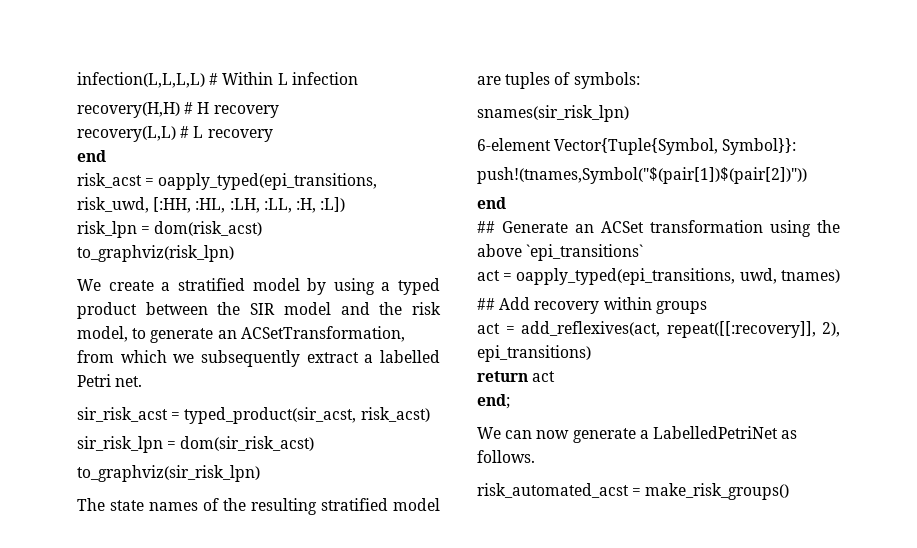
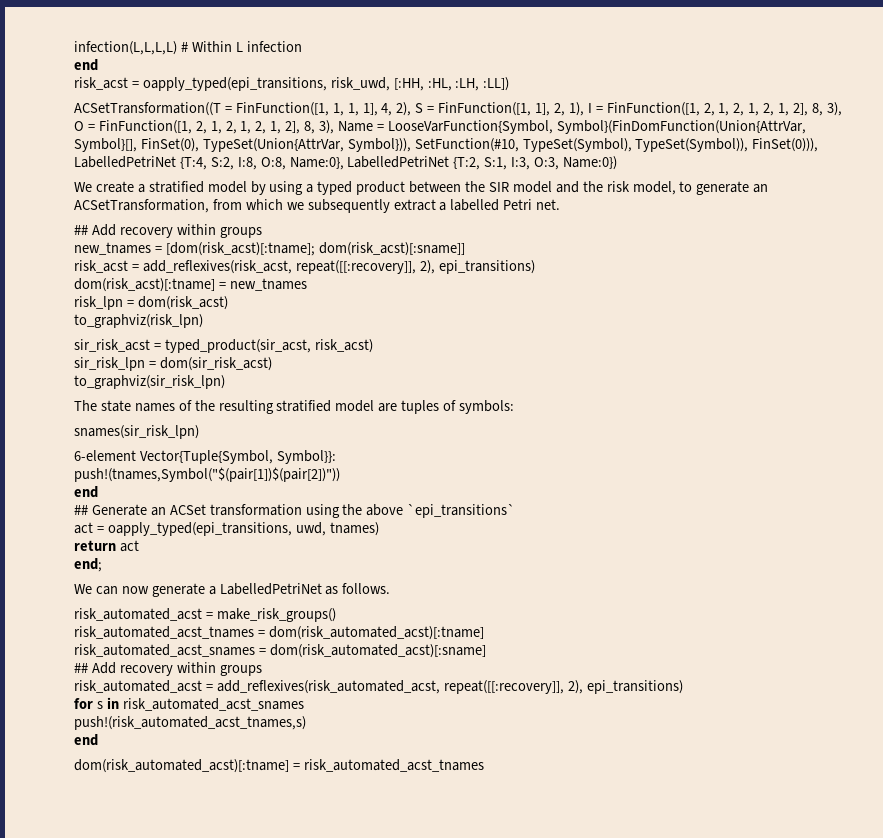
- recovery(H,H) # H recovery
- recovery(L,L) # L recovery
- risk_acst = oapply_typed(epi_transitions, risk_uwd, [:HH, :HL, :LH, :LL, :H, :L])
- risk_lpn = dom(risk_acst)
- to_graphviz(risk_lpn)
+ risk_acst = oapply_typed(epi_transitions, risk_uwd, [:HH, :HL, :LH, :LL])
+ ACSetTransformation((T = FinFunction([1, 1, 1, 1], 4, 2), S = FinFunction([1, 1], 2, 1), I = FinFunction([1, 2, 1, 2, 1, 2, 1, 2], 8, 3), O = FinFunction([1, 2, 1, 2, 1, 2, 1, 2], 8, 3), Name = LooseVarFunction{Symbol, Symbol}(FinDomFunction(Union{AttrVar, Symbol}[], FinSet(0), TypeSet(Union{AttrVar, Symbol})), SetFunction(#10, TypeSet(Symbol), TypeSet(Symbol)), FinSet(0))), LabelledPetriNet {T:4, S:2, I:8, O:8, Name:0}, LabelledPetriNet {T:2, S:1, I:3, O:3, Name:0})
  We create a stratified model by using a typed product between the SIR model and the risk model, to generate an ACSetTransformation, from which we subsequently extract a labelled Petri net.
+ ## Add recovery within groups
+ new_tnames = [dom(risk_acst)[:tname]; dom(risk_acst)[:sname]]
+ risk_acst = add_reflexives(risk_acst, repeat([[:recovery]], 2), epi_transitions)
+ dom(risk_acst)[:tname] = new_tnames
+ risk_lpn = dom(risk_acst)
+ to_graphviz(risk_lpn)
- ## Add recovery within groups
- act = add_reflexives(act, repeat([[:recovery]], 2), epi_transitions)
+ risk_automated_acst_tnames = dom(risk_automated_acst)[:tname]
+ risk_automated_acst_snames = dom(risk_automated_acst)[:sname]
+ ## Add recovery within groups
+ risk_automated_acst = add_reflexives(risk_automated_acst, repeat([[:recovery]], 2), epi_transitions)
+ for s in risk_automated_acst_snames
+ push!(risk_automated_acst_tnames,s)
+ end
+ dom(risk_automated_acst)[:tname] = risk_automated_acst_tnames

